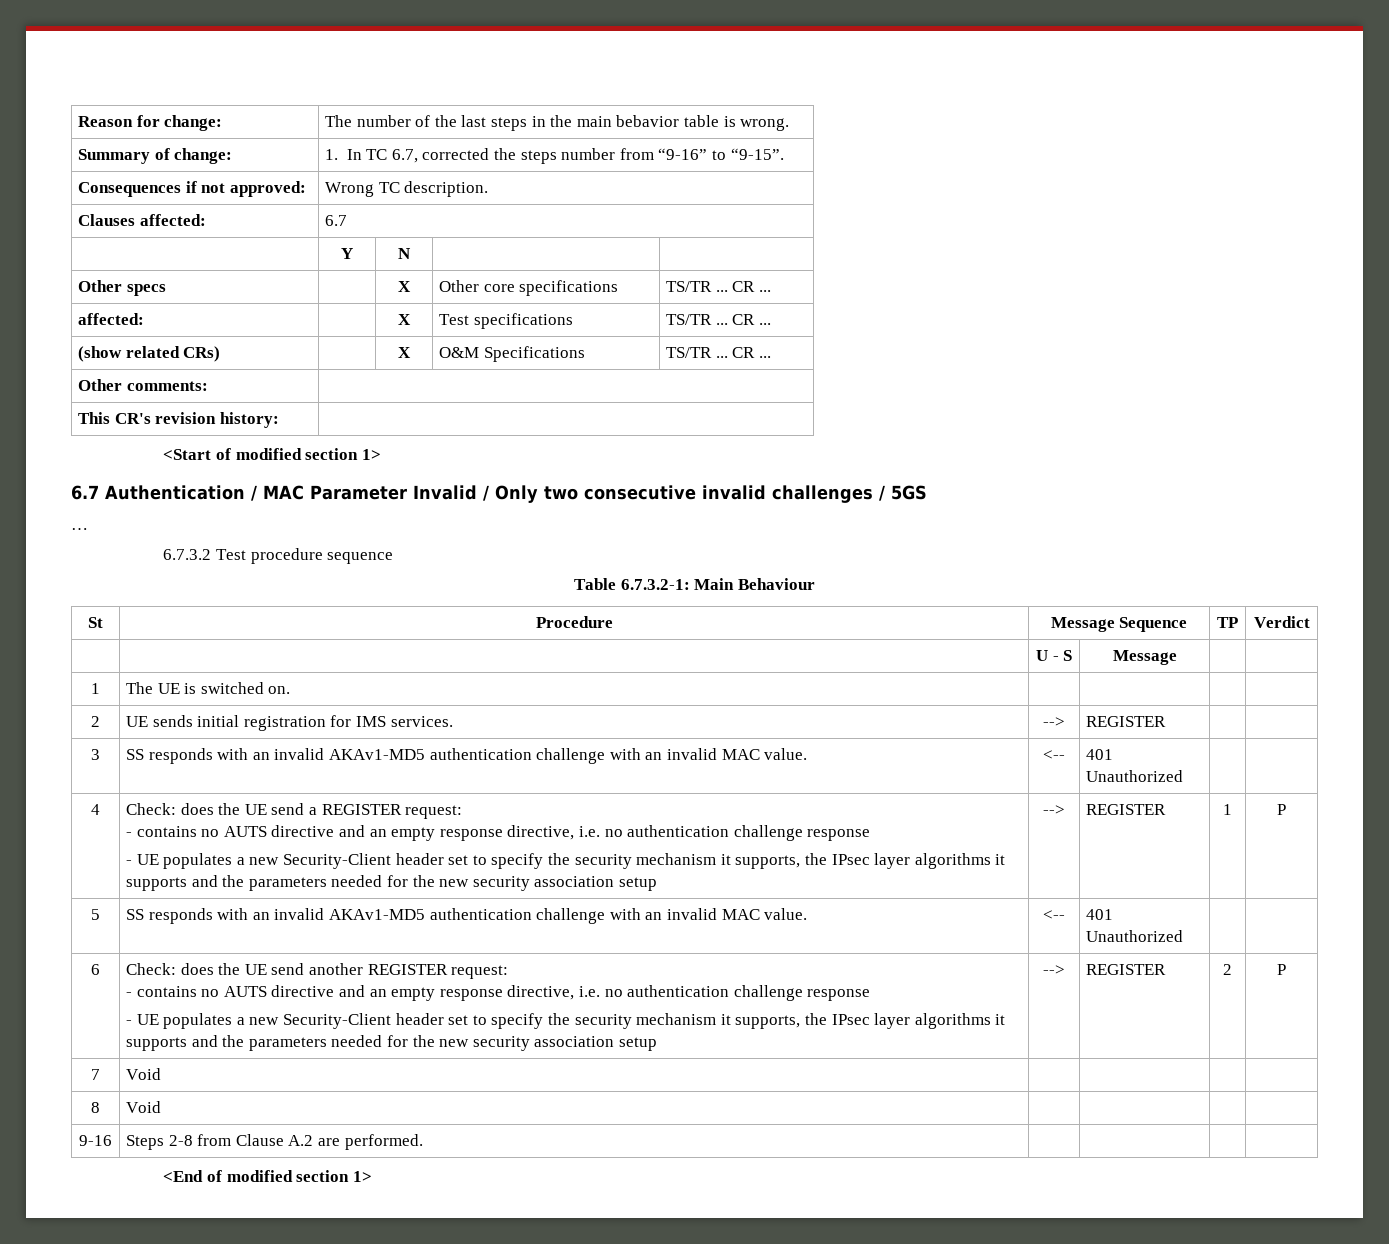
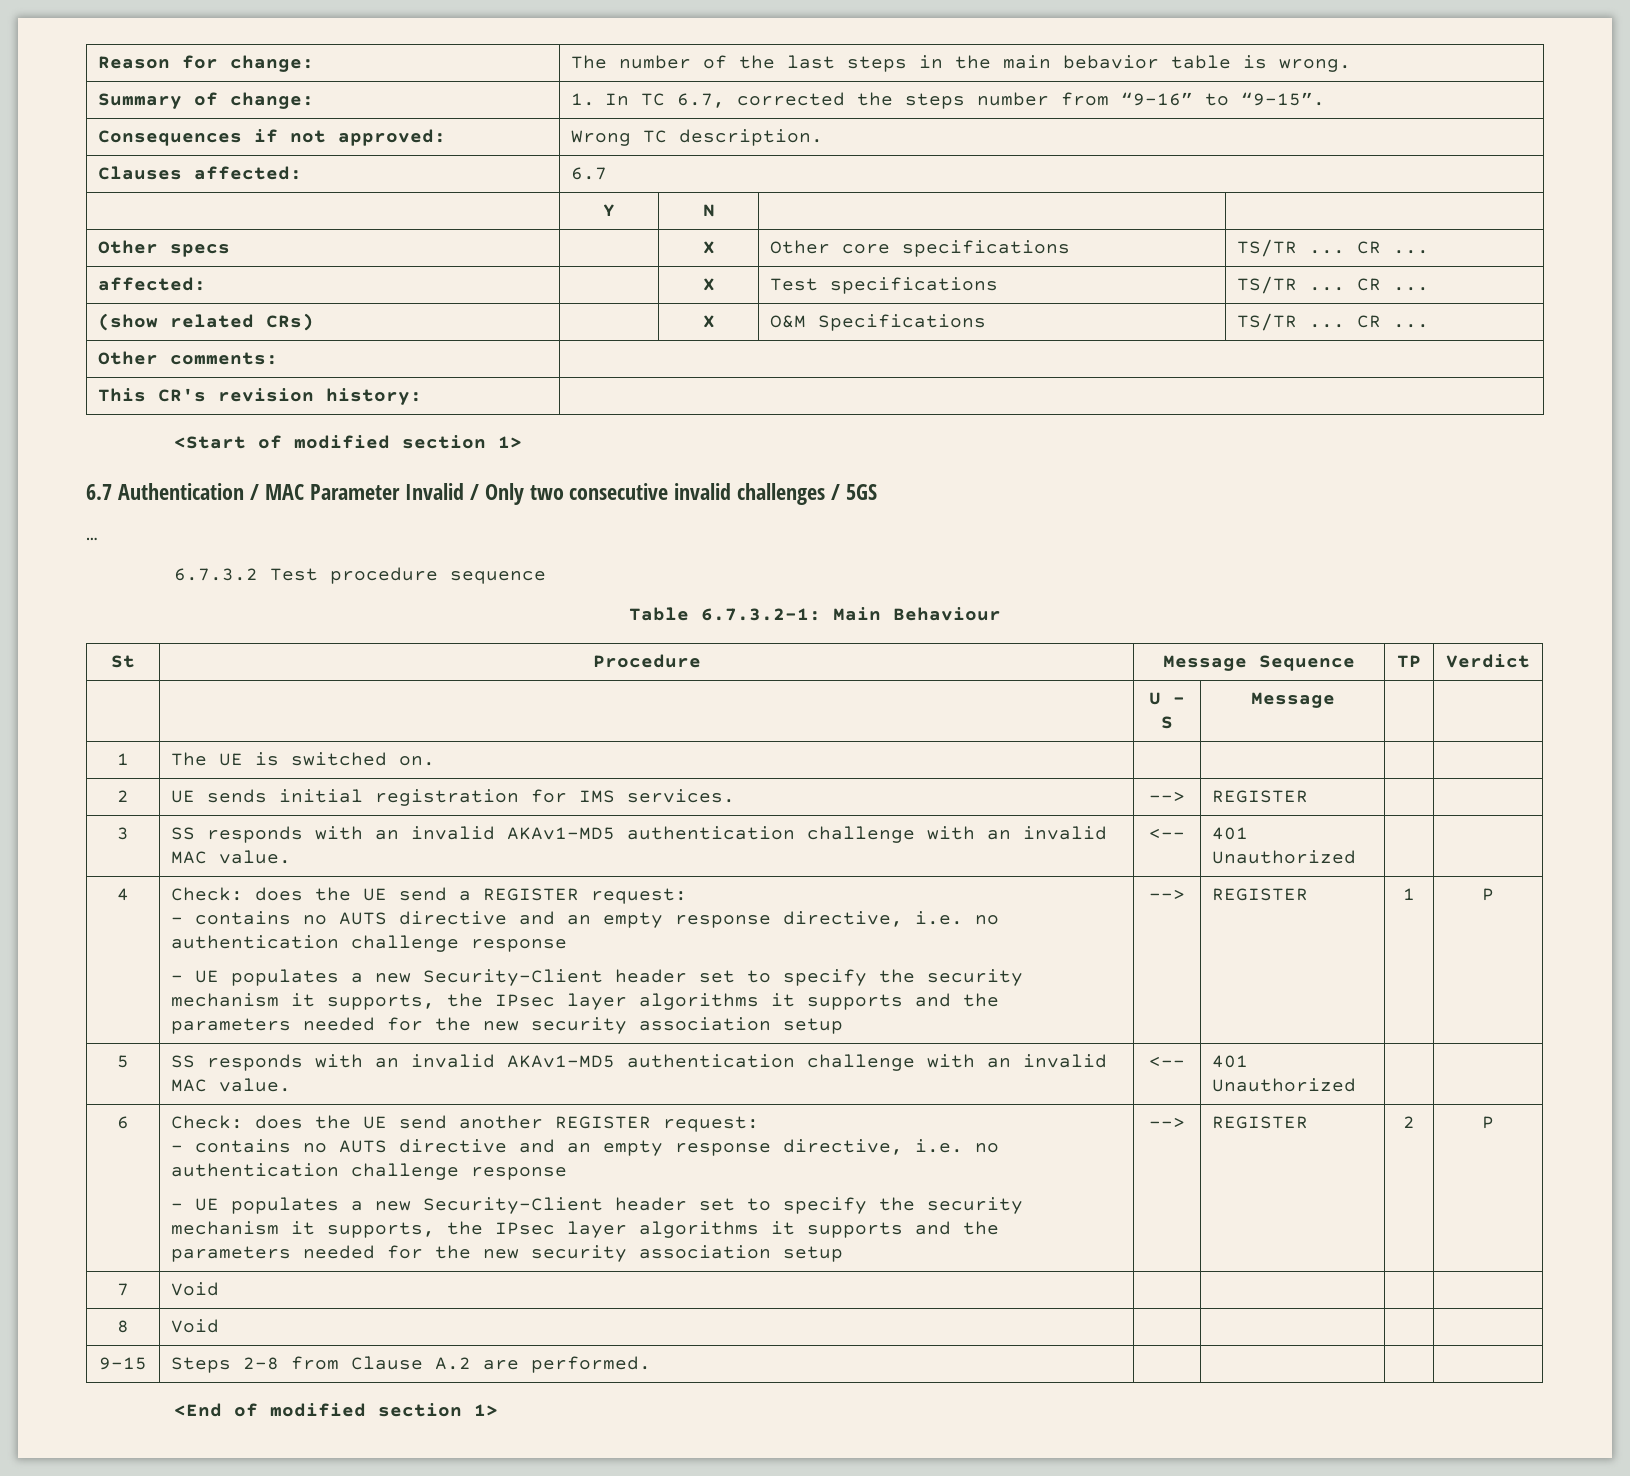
- 9-16 | Steps 2-8 from Clause A.2 are performed. | | | |
+ 9-15 | Steps 2-8 from Clause A.2 are performed. | | | |

